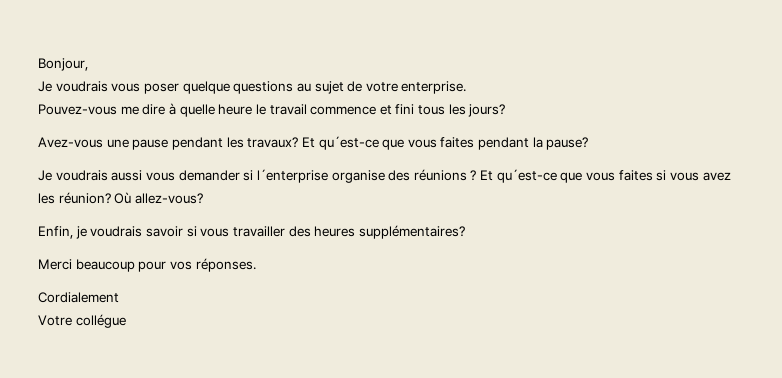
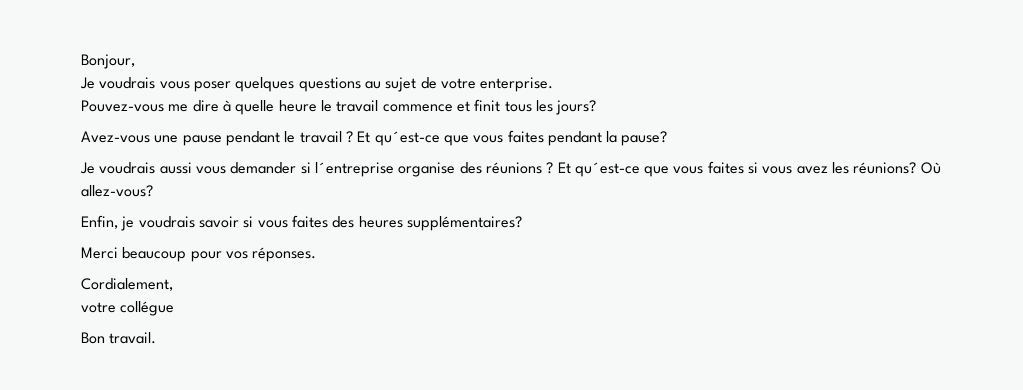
- Je voudrais vous poser quelque questions au sujet de votre enterprise.
+ Je voudrais vous poser quelques questions au sujet de votre enterprise.
- Pouvez-vous me dire à quelle heure le travail commence et fini tous les jours?
+ Pouvez-vous me dire à quelle heure le travail commence et finit tous les jours?
- Avez-vous une pause pendant les travaux?
+ Avez-vous une pause pendant le travail ?
- Je voudrais aussi vous demander si l´enterprise organise des réunions ?
+ Je voudrais aussi vous demander si l´entreprise organise des réunions ?
- Et qu´est-ce que vous faites si vous avez les réunion?
+ Et qu´est-ce que vous faites si vous avez les réunions?
- Enfin, je voudrais savoir si vous travailler des heures supplémentaires?
+ Enfin, je voudrais savoir si vous faites des heures supplémentaires?
- Cordialement
- Votre collégue
+ Cordialement,
+ votre collégue
+ Bon travail.

